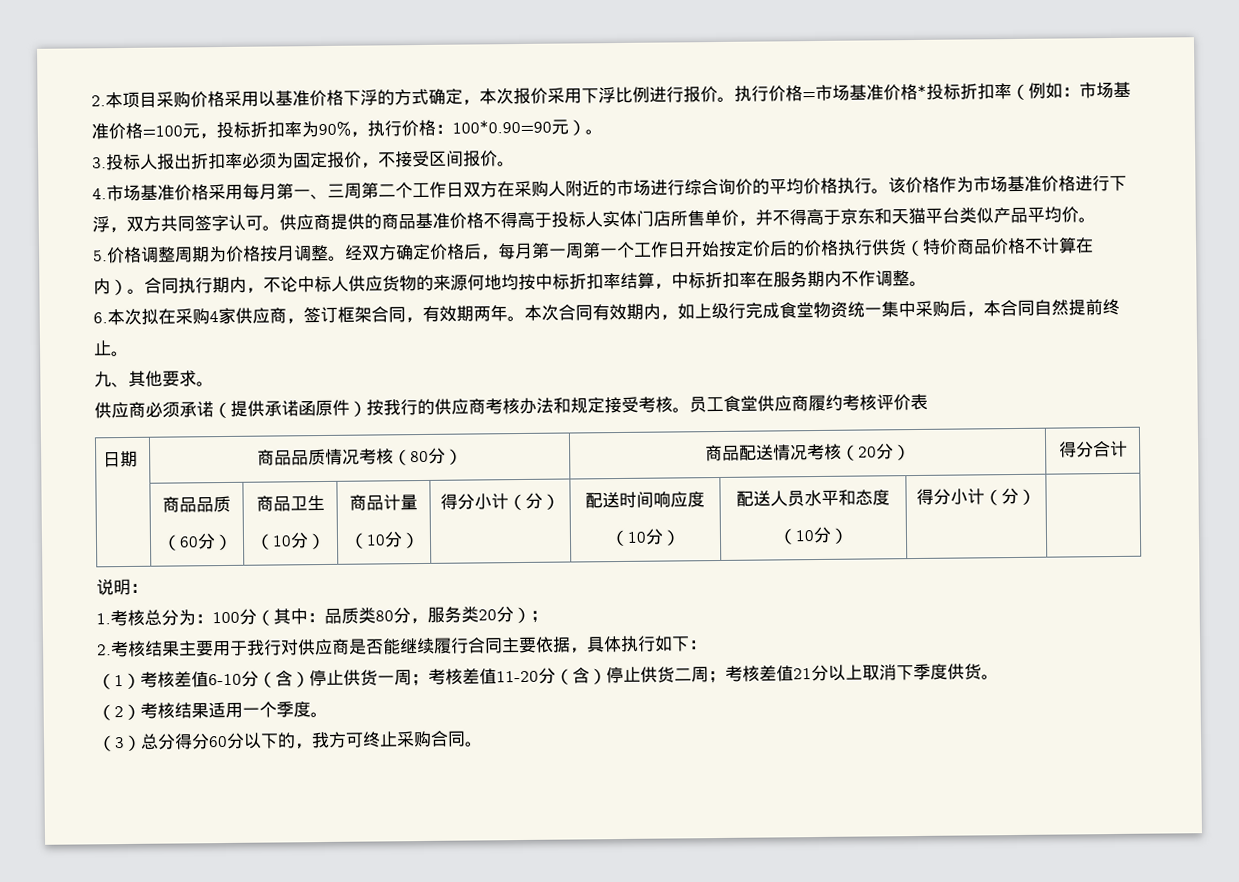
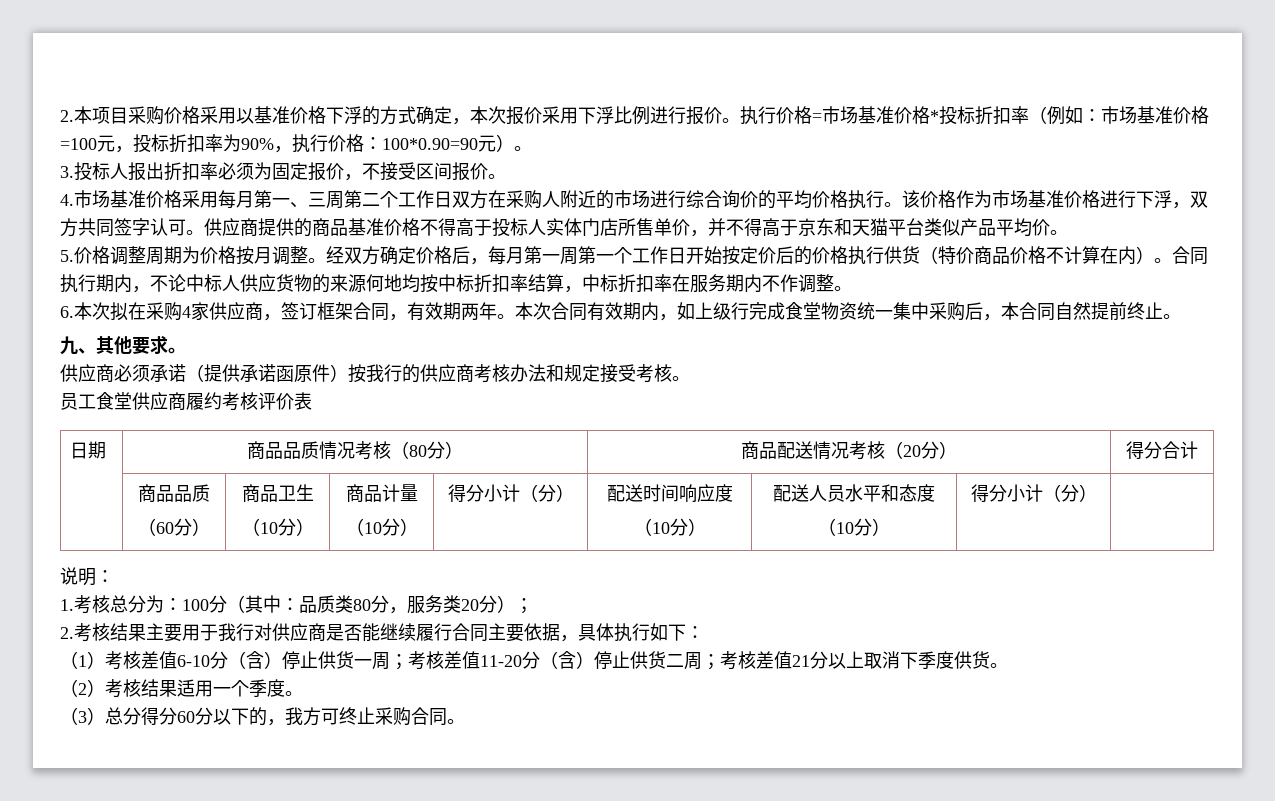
- 供应商必须承诺（提供承诺函原件）按我行的供应商考核办法和规定接受考核。员工食堂供应商履约考核评价表
+ 供应商必须承诺（提供承诺函原件）按我行的供应商考核办法和规定接受考核。
+ 员工食堂供应商履约考核评价表

